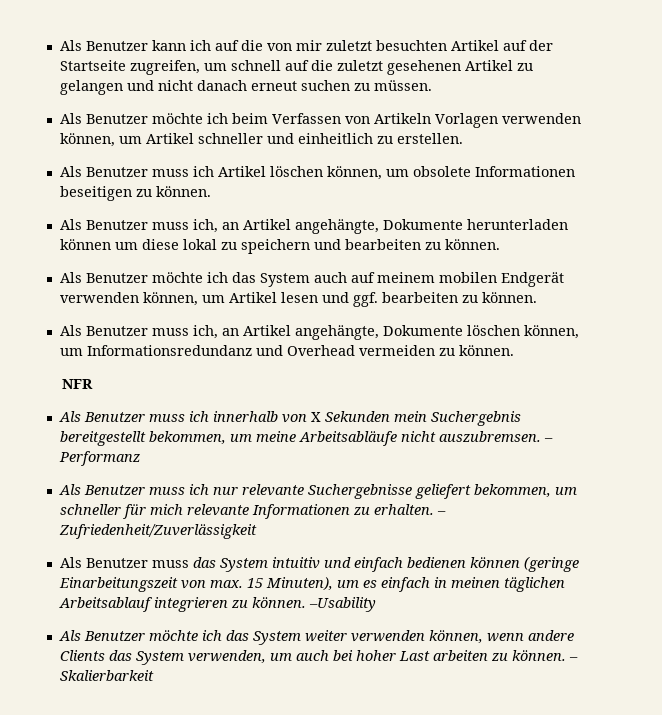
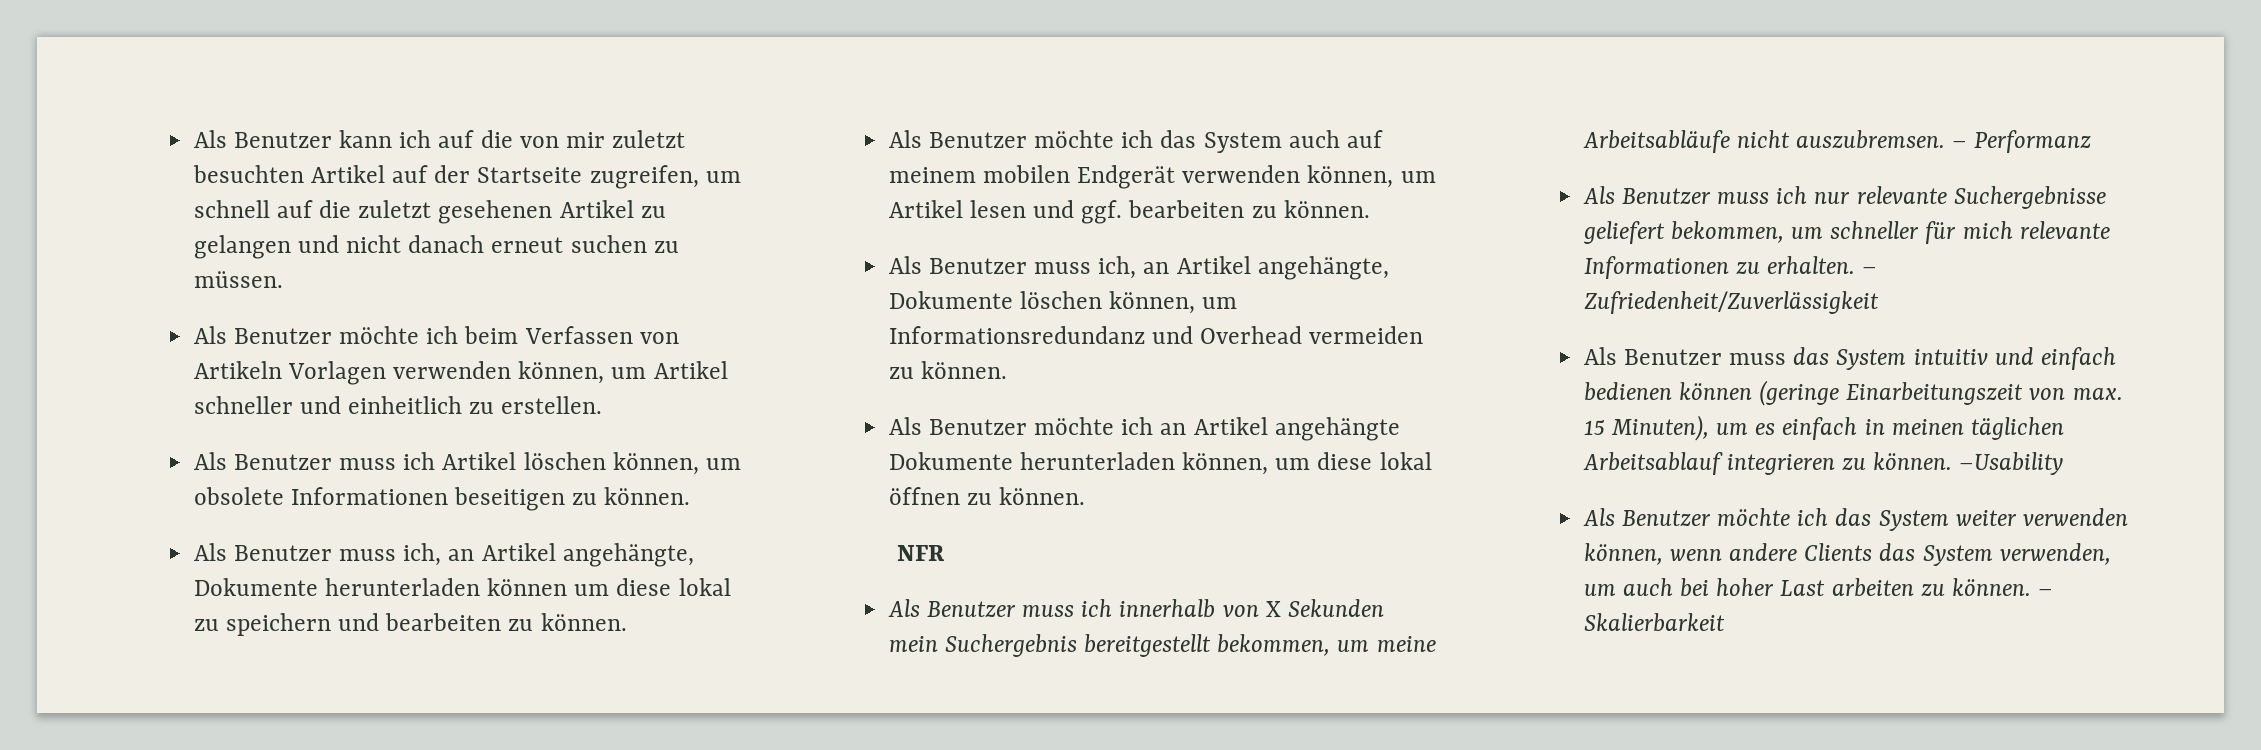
+ Als Benutzer möchte ich an Artikel angehängte Dokumente herunterladen können, um diese lokal öffnen zu können.

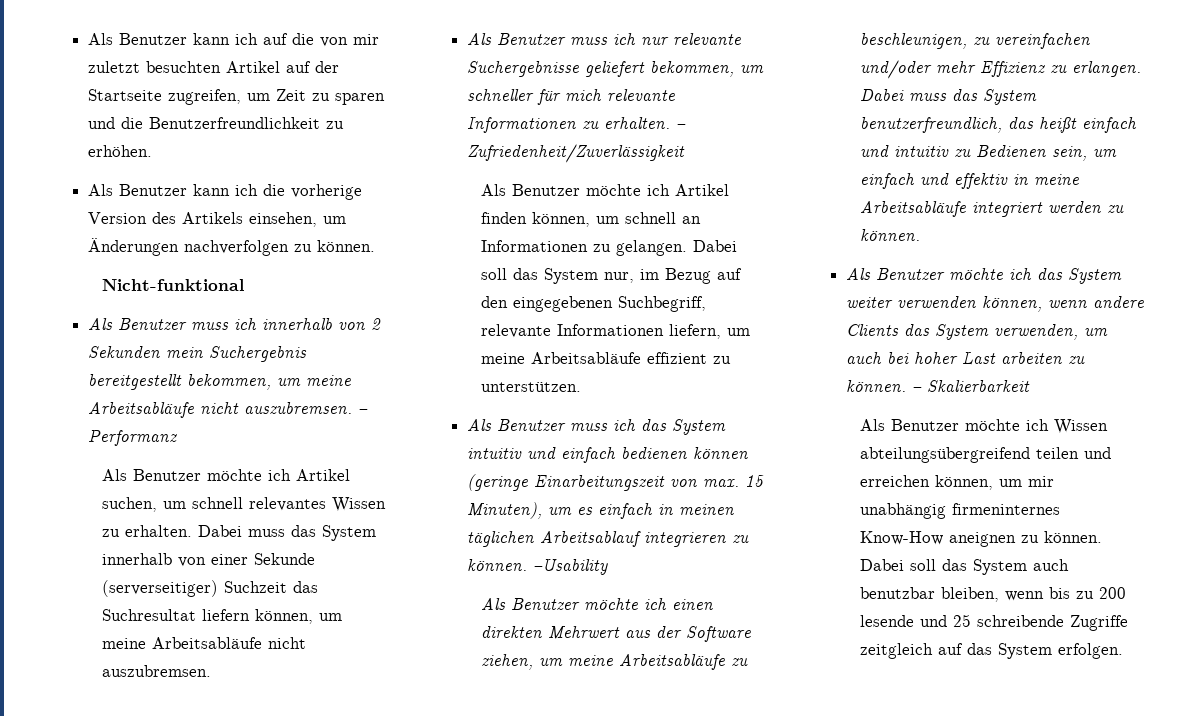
- Als Benutzer kann ich auf die von mir zuletzt besuchten Artikel auf der Startseite zugreifen, um schnell auf die zuletzt gesehenen Artikel zu gelangen und nicht danach erneut suchen zu müssen.
- Als Benutzer möchte ich beim Verfassen von Artikeln Vorlagen verwenden können, um Artikel schneller und einheitlich zu erstellen.
- Als Benutzer muss ich Artikel löschen können, um obsolete Informationen beseitigen zu können.
- Als Benutzer muss ich, an Artikel angehängte, Dokumente herunterladen können um diese lokal zu speichern und bearbeiten zu können.
- Als Benutzer möchte ich das System auch auf meinem mobilen Endgerät verwenden können, um Artikel lesen und ggf. bearbeiten zu können.
- Als Benutzer muss ich, an Artikel angehängte, Dokumente löschen können, um Informationsredundanz und Overhead vermeiden zu können.
- Als Benutzer möchte ich an Artikel angehängte Dokumente herunterladen können, um diese lokal öffnen zu können.
- NFR
+ Als Benutzer kann ich auf die von mir zuletzt besuchten Artikel auf der Startseite zugreifen, um Zeit zu sparen und die Benutzerfreundlichkeit zu erhöhen.
+ Als Benutzer kann ich die vorherige Version des Artikels einsehen, um Änderungen nachverfolgen zu können.
+ Nicht-funktional
- Als Benutzer muss ich innerhalb von X Sekunden mein Suchergebnis bereitgestellt bekommen, um meine Arbeitsabläufe nicht auszubremsen.
+ Als Benutzer muss ich innerhalb von 2 Sekunden mein Suchergebnis bereitgestellt bekommen, um meine Arbeitsabläufe nicht auszubremsen.
+ Als Benutzer möchte ich Artikel suchen, um schnell relevantes Wissen zu erhalten. Dabei muss das System innerhalb von einer Sekunde (serverseitiger) Suchzeit das Suchresultat liefern können, um meine Arbeitsabläufe nicht auszubremsen.
- Als Benutzer muss das System intuitiv und einfach bedienen können (geringe Einarbeitungszeit von max. 15 Minuten), um es einfach in meinen täglichen Arbeitsablauf integrieren zu können.
+ Als Benutzer möchte ich Artikel finden können, um schnell an Informationen zu gelangen. Dabei soll das System nur, im Bezug auf den eingegebenen Suchbegriff, relevante Informationen liefern, um meine Arbeitsabläufe effizient zu unterstützen.
+ Als Benutzer muss ich das System intuitiv und einfach bedienen können (geringe Einarbeitungszeit von max. 15 Minuten), um es einfach in meinen täglichen Arbeitsablauf integrieren zu können.
+ Als Benutzer möchte ich einen direkten Mehrwert aus der Software ziehen, um meine Arbeitsabläufe zu beschleunigen, zu vereinfachen und/oder mehr Effizienz zu erlangen. Dabei muss das System benutzerfreundlich, das heißt einfach und intuitiv zu Bedienen sein, um einfach und effektiv in meine Arbeitsabläufe integriert werden zu können.
+ Als Benutzer möchte ich Wissen abteilungsübergreifend teilen und erreichen können, um mir unabhängig firmeninternes Know-How aneignen zu können. Dabei soll das System auch benutzbar bleiben, wenn bis zu 200 lesende und 25 schreibende Zugriffe zeitgleich auf das System erfolgen.

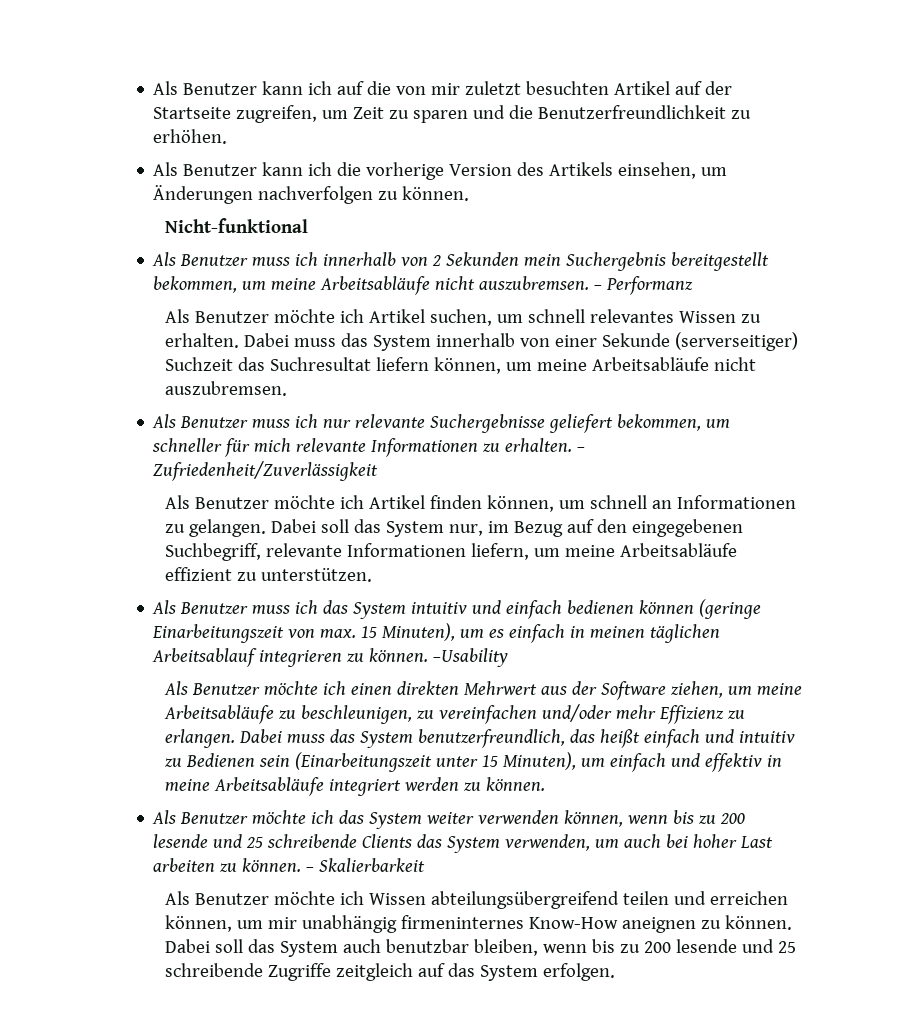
- Dabei muss das System benutzerfreundlich, das heißt einfach und intuitiv zu Bedienen sein, um einfach und effektiv in meine Arbeitsabläufe integriert werden zu können.
+ Dabei muss das System benutzerfreundlich, das heißt einfach und intuitiv zu Bedienen sein (Einarbeitungszeit unter 15 Minuten), um einfach und effektiv in meine Arbeitsabläufe integriert werden zu können.
- Als Benutzer möchte ich das System weiter verwenden können, wenn andere Clients das System verwenden, um auch bei hoher Last arbeiten zu können.
+ Als Benutzer möchte ich das System weiter verwenden können, wenn bis zu 200 lesende und 25 schreibende Clients das System verwenden, um auch bei hoher Last arbeiten zu können.

